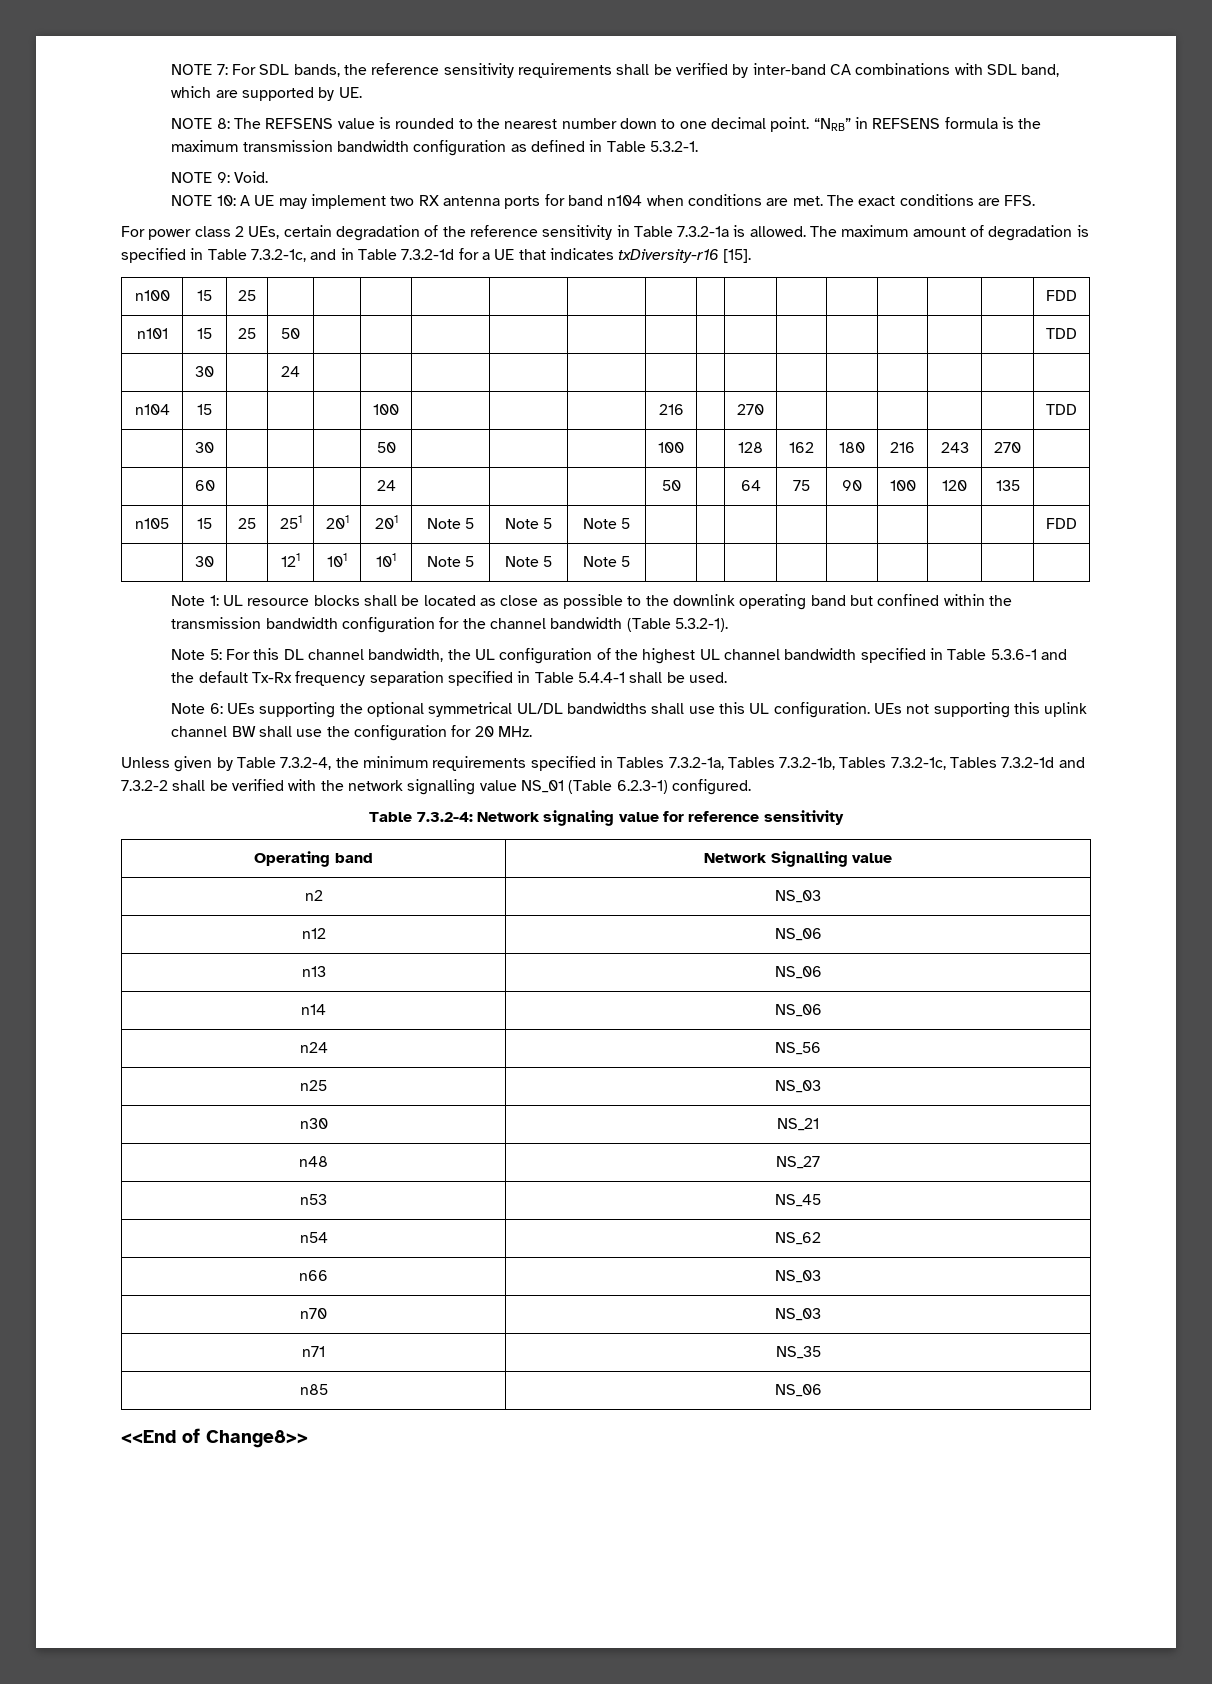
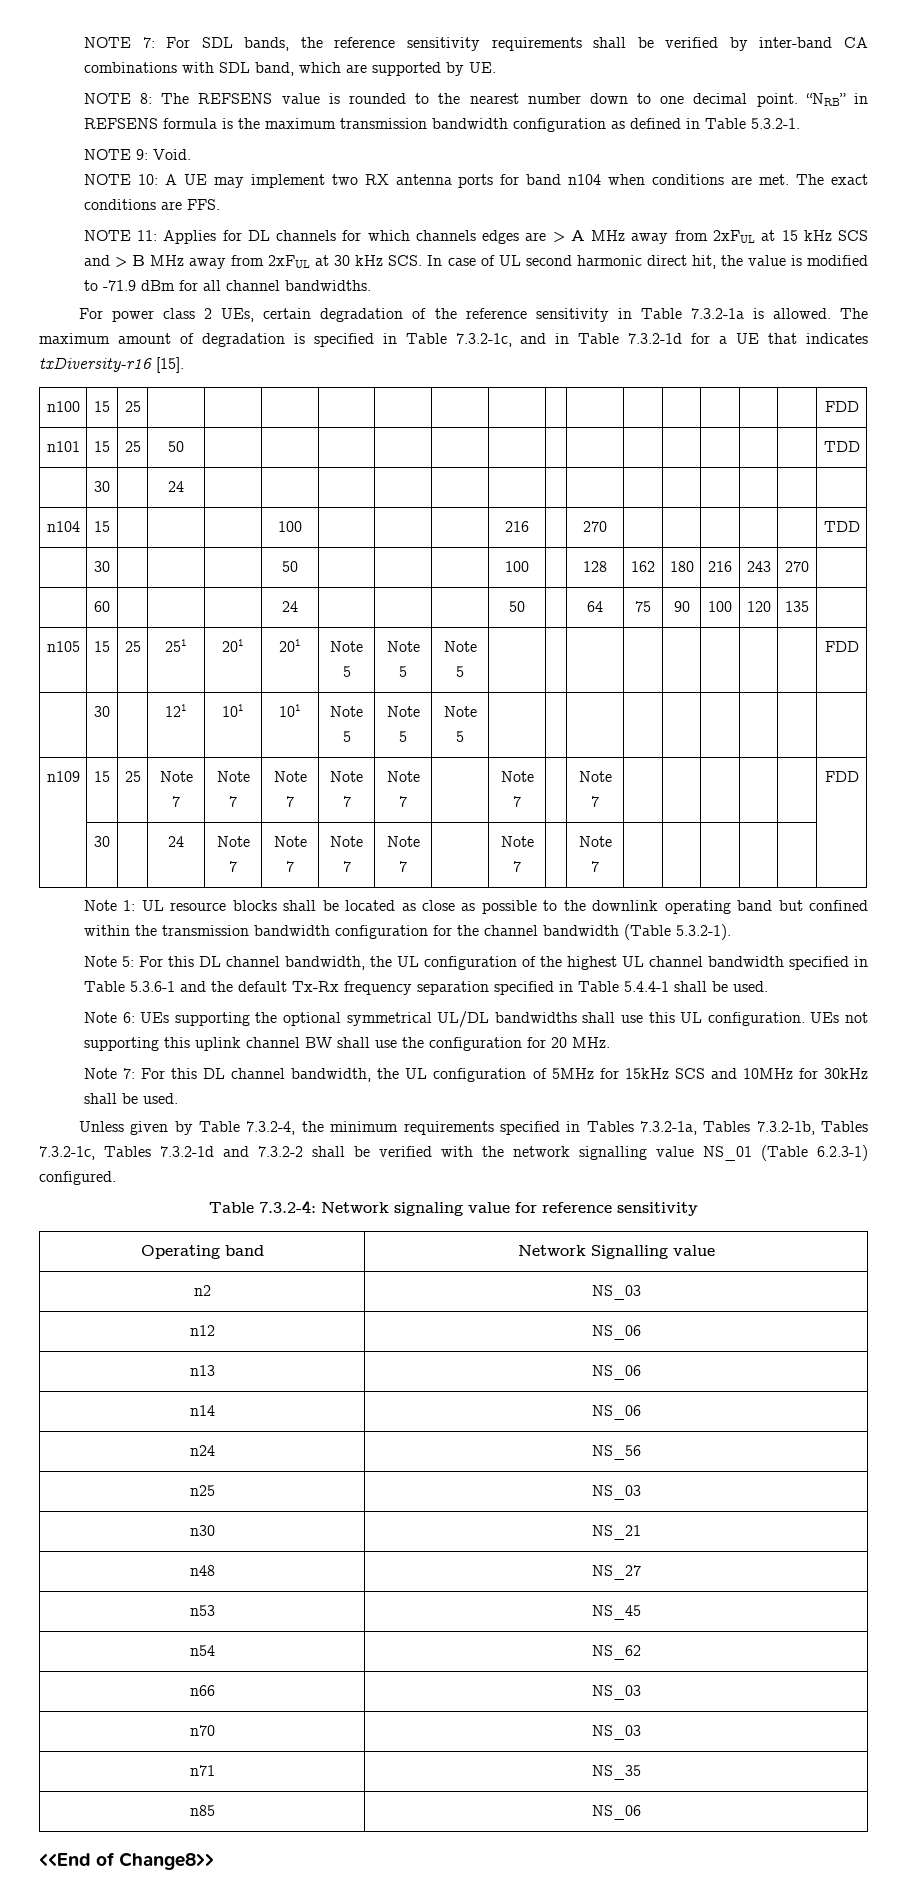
+ NOTE 11: Applies for DL channels for which channels edges are > A MHz away from 2xFUL at 15 kHz SCS and > B MHz away from 2xFUL at 30 kHz SCS. In case of UL second harmonic direct hit, the value is modified to -71.9 dBm for all channel bandwidths.
+ n109 | 15 | 25 | Note 7 | Note 7 | Note 7 | Note 7 | Note 7 | | Note 7 | | Note 7 | | | | | | FDD
+ | 30 | | 24 | Note 7 | Note 7 | Note 7 | Note 7 | | Note 7 | | Note 7 | | | | | |
+ Note 7: For this DL channel bandwidth, the UL configuration of 5MHz for 15kHz SCS and 10MHz for 30kHz shall be used.

